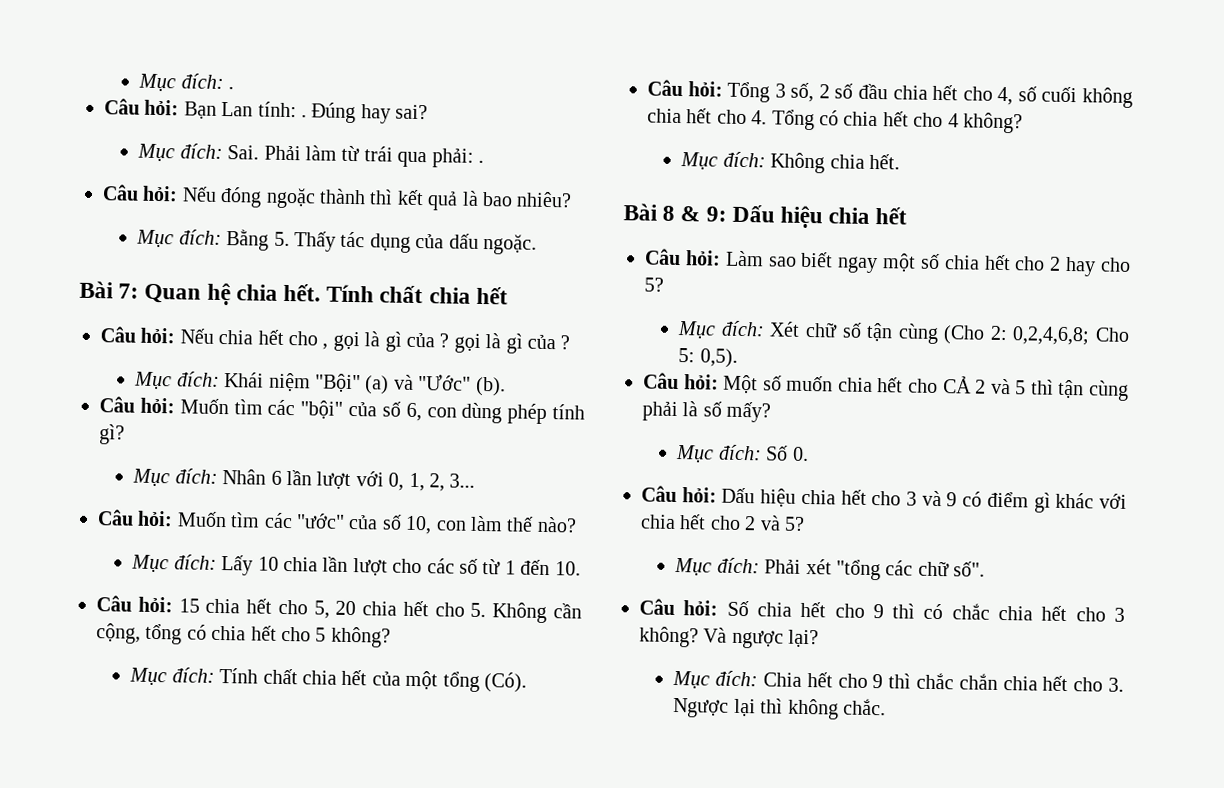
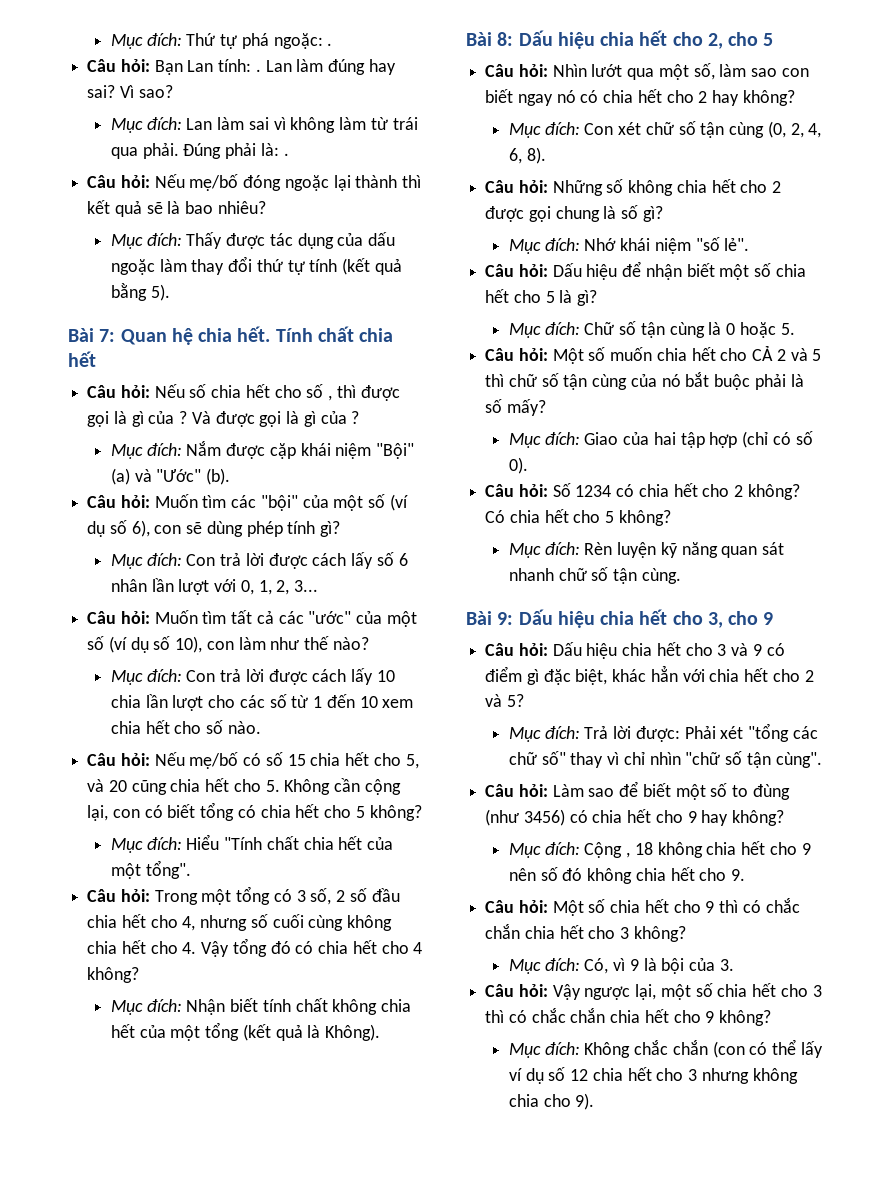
- Mục đích: .
+ Mục đích: Thứ tự phá ngoặc: .
- Đúng hay sai?
- Mục đích: Sai. Phải làm từ trái qua phải: .
+ Lan làm đúng hay sai? Vì sao?
+ Mục đích: Lan làm sai vì không làm từ trái qua phải. Đúng phải là: .
- Câu hỏi: Nếu đóng ngoặc thành thì kết quả là bao nhiêu?
+ Câu hỏi: Nếu mẹ/bố đóng ngoặc lại thành thì kết quả sẽ là bao nhiêu?
- Mục đích: Bằng 5. Thấy tác dụng của dấu ngoặc.
+ Mục đích: Thấy được tác dụng của dấu ngoặc làm thay đổi thứ tự tính (kết quả bằng 5).
- Câu hỏi: Nếu chia hết cho , gọi là gì của ? gọi là gì của ?
+ Câu hỏi: Nếu số chia hết cho số , thì được gọi là gì của ? Và được gọi là gì của ?
- Mục đích: Khái niệm "Bội" (a) và "Ước" (b).
+ Mục đích: Nắm được cặp khái niệm "Bội" (a) và "Ước" (b).
- Câu hỏi: Muốn tìm các "bội" của số 6, con dùng phép tính gì?
+ Câu hỏi: Muốn tìm các "bội" của một số (ví dụ số 6), con sẽ dùng phép tính gì?
- Mục đích: Nhân 6 lần lượt với 0, 1, 2, 3...
+ Mục đích: Con trả lời được cách lấy số 6 nhân lần lượt với 0, 1, 2, 3...
- Câu hỏi: Muốn tìm các "ước" của số 10, con làm thế nào?
+ Câu hỏi: Muốn tìm tất cả các "ước" của một số (ví dụ số 10), con làm như thế nào?
- Mục đích: Lấy 10 chia lần lượt cho các số từ 1 đến 10.
- Câu hỏi: 15 chia hết cho 5, 20 chia hết cho 5. Không cần cộng, tổng có chia hết cho 5 không?
+ Mục đích: Con trả lời được cách lấy 10 chia lần lượt cho các số từ 1 đến 10 xem chia hết cho số nào.
+ Câu hỏi: Nếu mẹ/bố có số 15 chia hết cho 5, và 20 cũng chia hết cho 5. Không cần cộng lại, con có biết tổng có chia hết cho 5 không?
- Mục đích: Tính chất chia hết của một tổng (Có).
- Câu hỏi: Tổng 3 số, 2 số đầu chia hết cho 4, số cuối không chia hết cho 4. Tổng có chia hết cho 4 không?
+ Mục đích: Hiểu "Tính chất chia hết của một tổng".
+ Câu hỏi: Trong một tổng có 3 số, 2 số đầu chia hết cho 4, nhưng số cuối cùng không chia hết cho 4. Vậy tổng đó có chia hết cho 4 không?
- Mục đích: Không chia hết.
- Bài 8 & 9: Dấu hiệu chia hết
- Câu hỏi: Làm sao biết ngay một số chia hết cho 2 hay cho 5?
- Mục đích: Xét chữ số tận cùng (Cho 2: 0,2,4,6,8; Cho 5: 0,5).
+ Mục đích: Nhận biết tính chất không chia hết của một tổng (kết quả là Không).
+ Bài 8: Dấu hiệu chia hết cho 2, cho 5
+ Câu hỏi: Nhìn lướt qua một số, làm sao con biết ngay nó có chia hết cho 2 hay không?
+ Mục đích: Con xét chữ số tận cùng (0, 2, 4, 6, 8).
+ Câu hỏi: Những số không chia hết cho 2 được gọi chung là số gì?
+ Mục đích: Nhớ khái niệm "số lẻ".
+ Câu hỏi: Dấu hiệu để nhận biết một số chia hết cho 5 là gì?
+ Mục đích: Chữ số tận cùng là 0 hoặc 5.
- Câu hỏi: Một số muốn chia hết cho CẢ 2 và 5 thì tận cùng phải là số mấy?
+ Câu hỏi: Một số muốn chia hết cho CẢ 2 và 5 thì chữ số tận cùng của nó bắt buộc phải là số mấy?
- Mục đích: Số 0.
+ Mục đích: Giao của hai tập hợp (chỉ có số 0).
+ Câu hỏi: Số 1234 có chia hết cho 2 không? Có chia hết cho 5 không?
+ Mục đích: Rèn luyện kỹ năng quan sát nhanh chữ số tận cùng.
+ Bài 9: Dấu hiệu chia hết cho 3, cho 9
- Câu hỏi: Dấu hiệu chia hết cho 3 và 9 có điểm gì khác với chia hết cho 2 và 5?
+ Câu hỏi: Dấu hiệu chia hết cho 3 và 9 có điểm gì đặc biệt, khác hẳn với chia hết cho 2 và 5?
- Mục đích: Phải xét "tổng các chữ số".
- Câu hỏi: Số chia hết cho 9 thì có chắc chia hết cho 3 không? Và ngược lại?
- Mục đích: Chia hết cho 9 thì chắc chắn chia hết cho 3. Ngược lại thì không chắc.
+ Mục đích: Trả lời được: Phải xét "tổng các chữ số" thay vì chỉ nhìn "chữ số tận cùng".
+ Câu hỏi: Làm sao để biết một số to đùng (như 3456) có chia hết cho 9 hay không?
+ Mục đích: Cộng , 18 không chia hết cho 9 nên số đó không chia hết cho 9.
+ Câu hỏi: Một số chia hết cho 9 thì có chắc chắn chia hết cho 3 không?
+ Mục đích: Có, vì 9 là bội của 3.
+ Câu hỏi: Vậy ngược lại, một số chia hết cho 3 thì có chắc chắn chia hết cho 9 không?
+ Mục đích: Không chắc chắn (con có thể lấy ví dụ số 12 chia hết cho 3 nhưng không chia cho 9).

